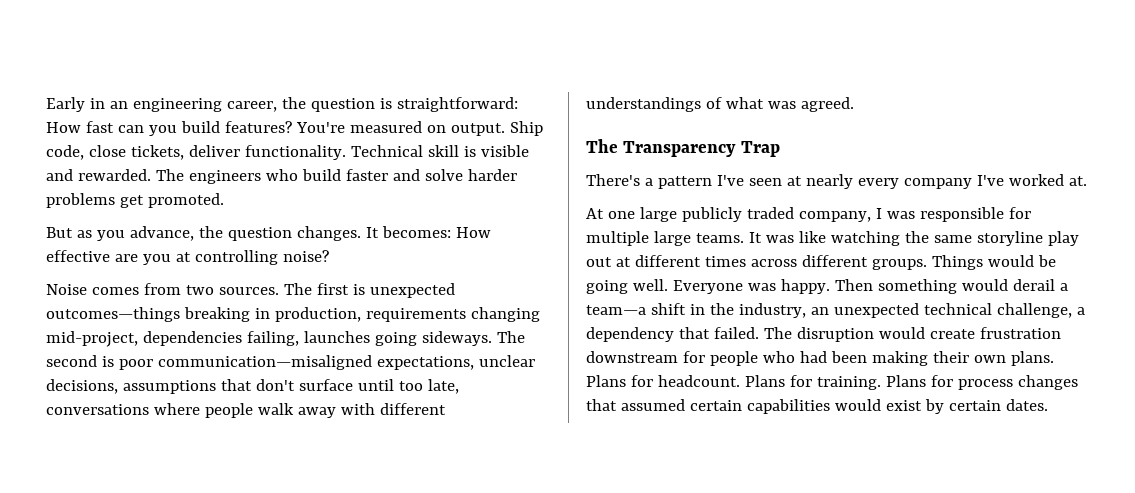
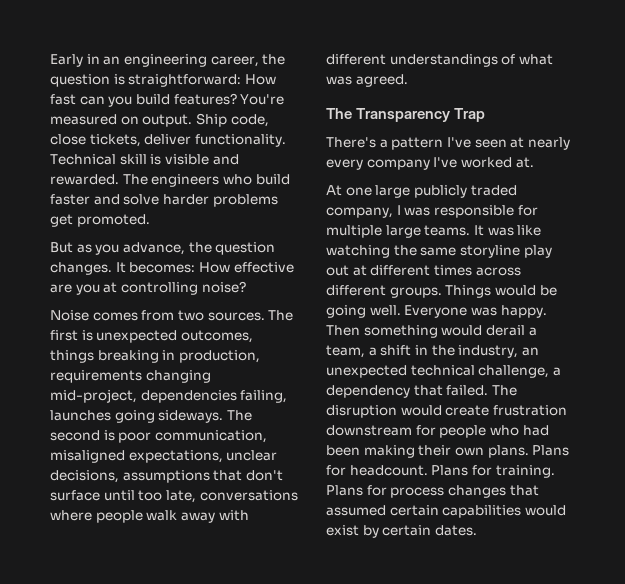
- The first is unexpected outcomes—things breaking in production, requirements changing mid-project, dependencies failing, launches going sideways.
+ The first is unexpected outcomes, things breaking in production, requirements changing mid-project, dependencies failing, launches going sideways.
- The second is poor communication—misaligned expectations, unclear decisions, assumptions that don't surface until too late, conversations where people walk away with different understandings of what was agreed.
+ The second is poor communication, misaligned expectations, unclear decisions, assumptions that don't surface until too late, conversations where people walk away with different understandings of what was agreed.
- Then something would derail a team—a shift in the industry, an unexpected technical challenge, a dependency that failed.
+ Then something would derail a team, a shift in the industry, an unexpected technical challenge, a dependency that failed.

